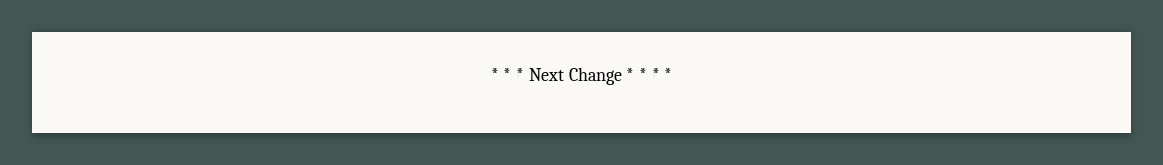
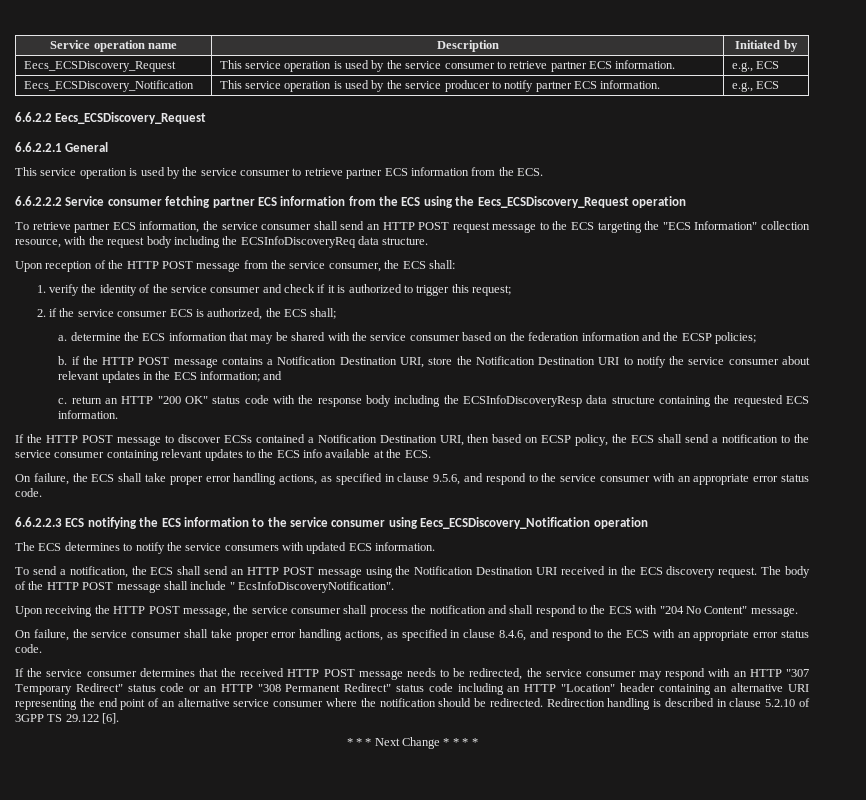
+ Service operation name | Description | Initiated by
+ Eecs_ECSDiscovery_Request | This service operation is used by the service consumer to retrieve partner ECS information. | e.g., ECS
+ Eecs_ECSDiscovery_Notification | This service operation is used by the service producer to notify partner ECS information. | e.g., ECS
+ 6.6.2.2 Eecs_ECSDiscovery_Request
+ 6.6.2.2.1 General
+ This service operation is used by the service consumer to retrieve partner ECS information from the ECS.
+ 6.6.2.2.2 Service consumer fetching partner ECS information from the ECS using the Eecs_ECSDiscovery_Request operation
+ To retrieve partner ECS information, the service consumer shall send an HTTP POST request message to the ECS targeting the "ECS Information" collection resource, with the request body including the ECSInfoDiscoveryReq data structure.
+ Upon reception of the HTTP POST message from the service consumer, the ECS shall:
+ 1. verify the identity of the service consumer and check if it is authorized to trigger this request;
+ 2. if the service consumer ECS is authorized, the ECS shall;
+ a. determine the ECS information that may be shared with the service consumer based on the federation information and the ECSP policies;
+ b. if the HTTP POST message contains a Notification Destination URI, store the Notification Destination URI to notify the service consumer about relevant updates in the ECS information; and
+ c. return an HTTP "200 OK" status code with the response body including the ECSInfoDiscoveryResp data structure containing the requested ECS information.
+ If the HTTP POST message to discover ECSs contained a Notification Destination URI, then based on ECSP policy, the ECS shall send a notification to the service consumer containing relevant updates to the ECS info available at the ECS.
+ On failure, the ECS shall take proper error handling actions, as specified in clause 9.5.6, and respond to the service consumer with an appropriate error status code.
+ 6.6.2.2.3 ECS notifying the ECS information to the service consumer using Eecs_ECSDiscovery_Notification operation
+ The ECS determines to notify the service consumers with updated ECS information.
+ To send a notification, the ECS shall send an HTTP POST message using the Notification Destination URI received in the ECS discovery request. The body of the HTTP POST message shall include " EcsInfoDiscoveryNotification".
+ Upon receiving the HTTP POST message, the service consumer shall process the notification and shall respond to the ECS with "204 No Content" message.
+ On failure, the service consumer shall take proper error handling actions, as specified in clause 8.4.6, and respond to the ECS with an appropriate error status code.
+ If the service consumer determines that the received HTTP POST message needs to be redirected, the service consumer may respond with an HTTP "307 Temporary Redirect" status code or an HTTP "308 Permanent Redirect" status code including an HTTP "Location" header containing an alternative URI representing the end point of an alternative service consumer where the notification should be redirected. Redirection handling is described in clause 5.2.10 of 3GPP TS 29.122 [6].

